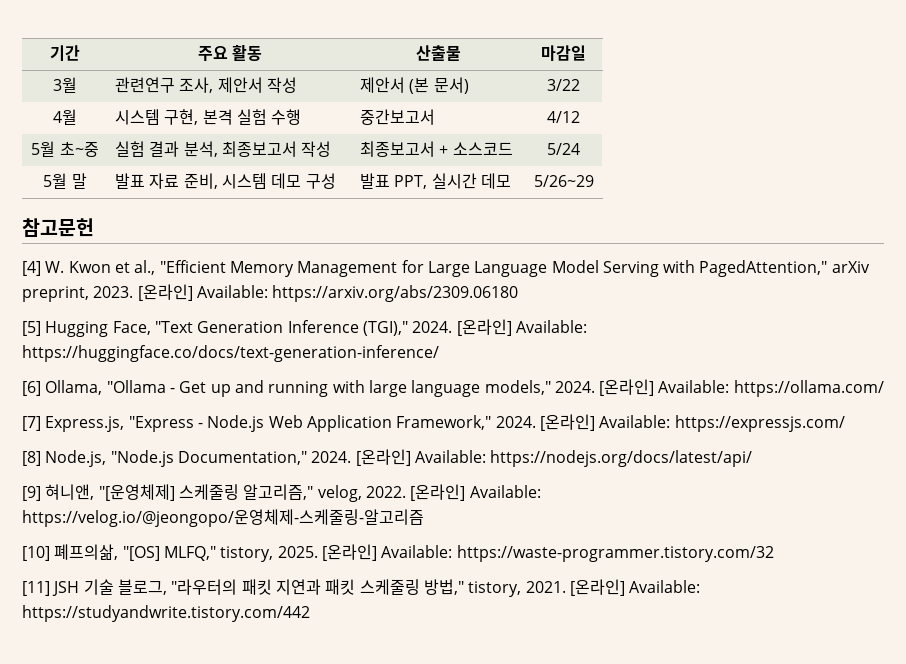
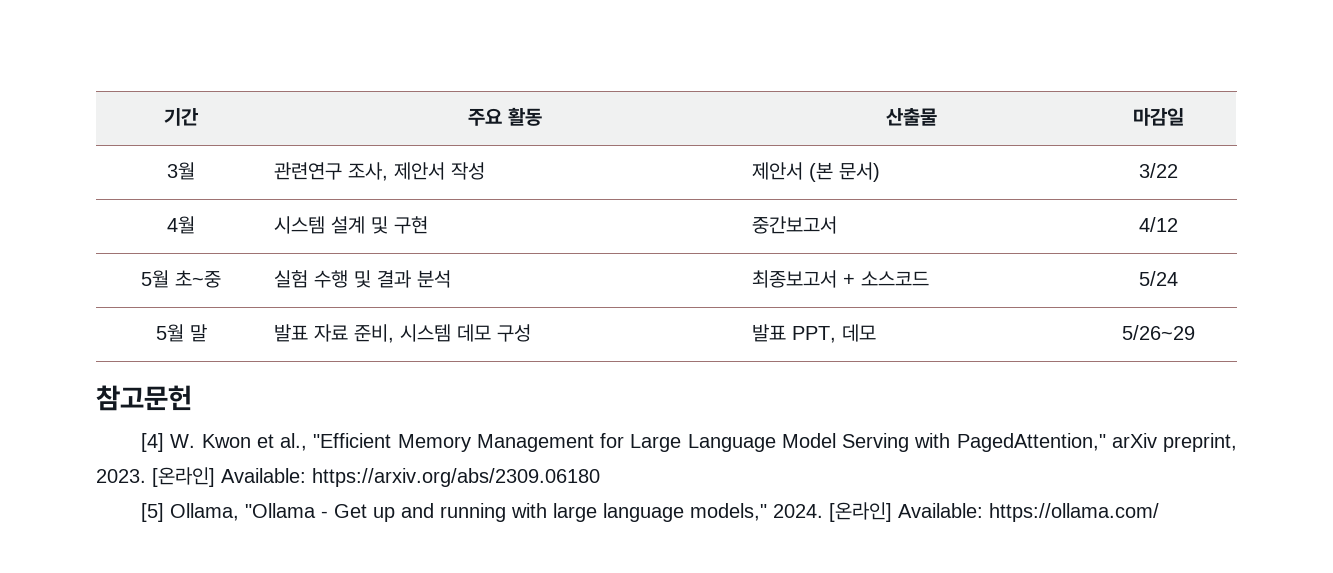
- 4월 | 시스템 구현, 본격 실험 수행 | 중간보고서 | 4/12
+ 4월 | 시스템 설계 및 구현 | 중간보고서 | 4/12
- 5월 초~중 | 실험 결과 분석, 최종보고서 작성 | 최종보고서 + 소스코드 | 5/24
+ 5월 초~중 | 실험 수행 및 결과 분석 | 최종보고서 + 소스코드 | 5/24
- 5월 말 | 발표 자료 준비, 시스템 데모 구성 | 발표 PPT, 실시간 데모 | 5/26~29
+ 5월 말 | 발표 자료 준비, 시스템 데모 구성 | 발표 PPT, 데모 | 5/26~29
- [5] Hugging Face, "Text Generation Inference (TGI)," 2024. [온라인] Available: https://huggingface.co/docs/text-generation-inference/
- [6] Ollama, "Ollama - Get up and running with large language models," 2024.
+ [5] Ollama, "Ollama - Get up and running with large language models," 2024.
- [7] Express.js, "Express - Node.js Web Application Framework," 2024. [온라인] Available: https://expressjs.com/
- [8] Node.js, "Node.js Documentation," 2024. [온라인] Available: https://nodejs.org/docs/latest/api/
- [9] 혀니앤, "[운영체제] 스케줄링 알고리즘," velog, 2022. [온라인] Available: https://velog.io/@jeongopo/운영체제-스케줄링-알고리즘
- [10] 폐프의삶, "[OS] MLFQ," tistory, 2025. [온라인] Available: https://waste-programmer.tistory.com/32
- [11] JSH 기술 블로그, "라우터의 패킷 지연과 패킷 스케줄링 방법," tistory, 2021. [온라인] Available: https://studyandwrite.tistory.com/442

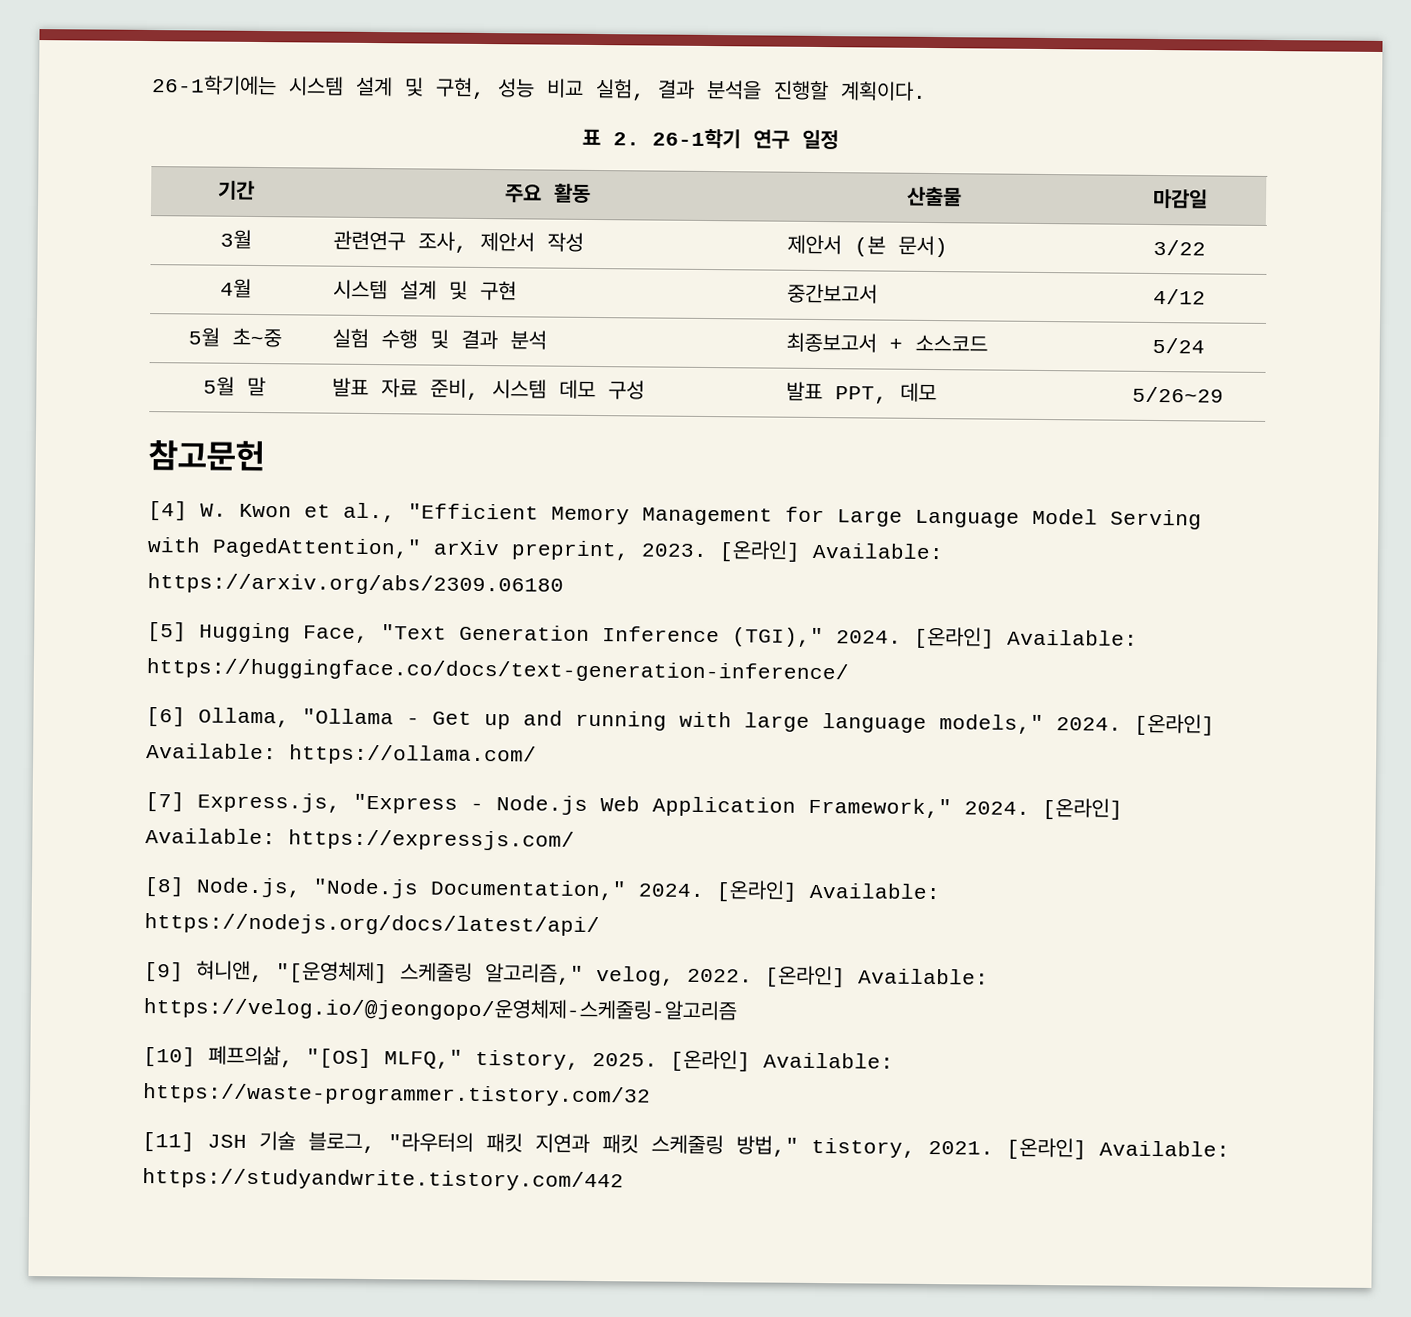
+ 26-1학기에는 시스템 설계 및 구현, 성능 비교 실험, 결과 분석을 진행할 계획이다.
+ 표 2. 26-1학기 연구 일정
- [5] Ollama, "Ollama - Get up and running with large language models," 2024.
+ [5] Hugging Face, "Text Generation Inference (TGI)," 2024. [온라인] Available: https://huggingface.co/docs/text-generation-inference/
+ [6] Ollama, "Ollama - Get up and running with large language models," 2024.
+ [7] Express.js, "Express - Node.js Web Application Framework," 2024. [온라인] Available: https://expressjs.com/
+ [8] Node.js, "Node.js Documentation," 2024. [온라인] Available: https://nodejs.org/docs/latest/api/
+ [9] 혀니앤, "[운영체제] 스케줄링 알고리즘," velog, 2022. [온라인] Available: https://velog.io/@jeongopo/운영체제-스케줄링-알고리즘
+ [10] 폐프의삶, "[OS] MLFQ," tistory, 2025. [온라인] Available: https://waste-programmer.tistory.com/32
+ [11] JSH 기술 블로그, "라우터의 패킷 지연과 패킷 스케줄링 방법," tistory, 2021. [온라인] Available: https://studyandwrite.tistory.com/442

